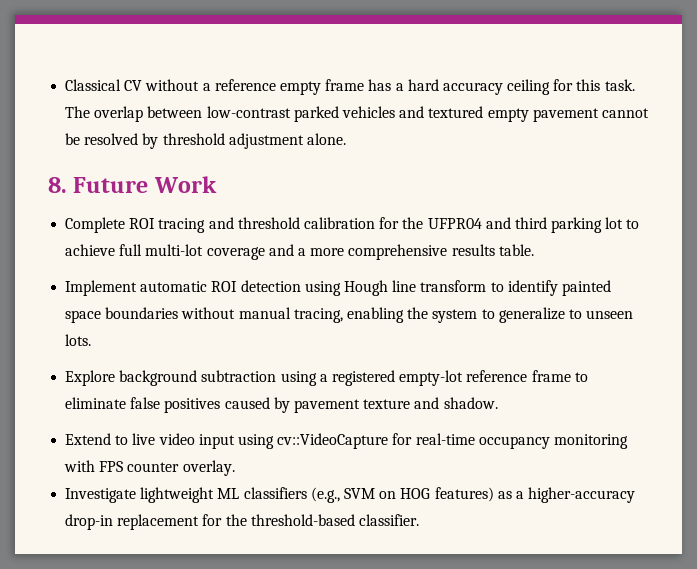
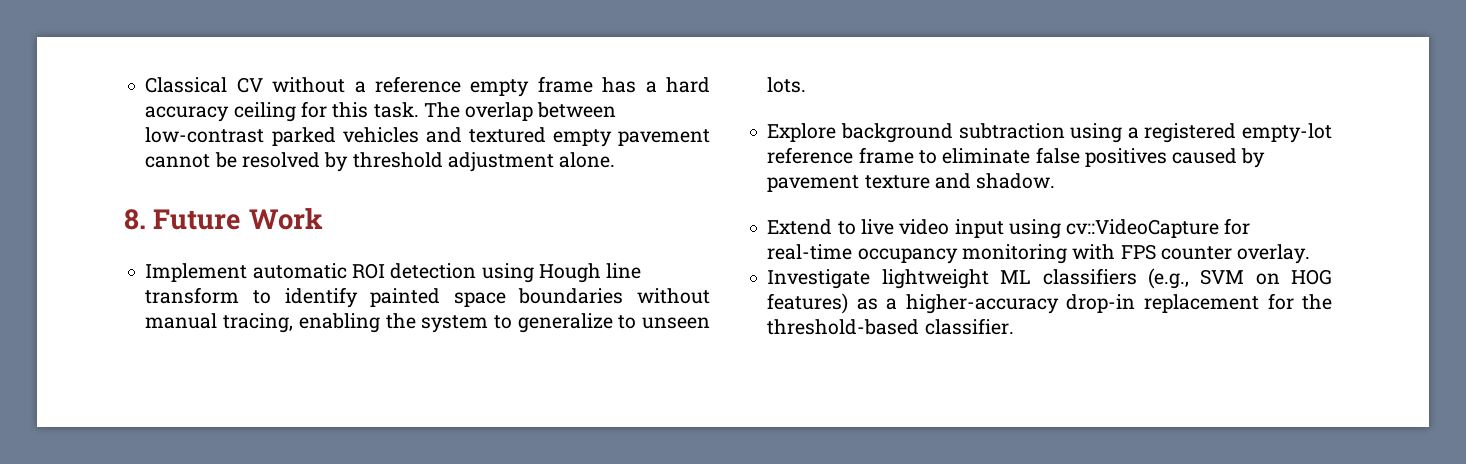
- Complete ROI tracing and threshold calibration for the UFPR04 and third parking lot to achieve full multi-lot coverage and a more comprehensive results table.

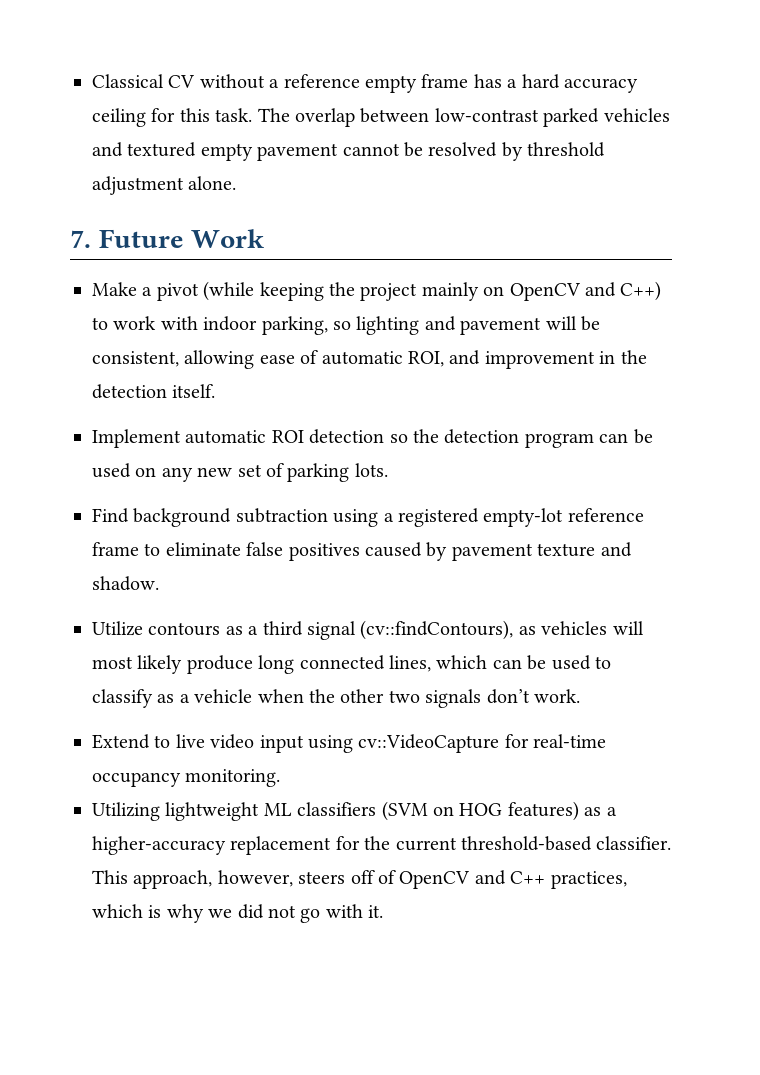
- 8. Future Work
+ 7. Future Work
- Implement automatic ROI detection using Hough line transform to identify painted space boundaries without manual tracing, enabling the system to generalize to unseen lots.
+ Make a pivot (while keeping the project mainly on OpenCV and C++) to work with indoor parking, so lighting and pavement will be consistent, allowing ease of automatic ROI, and improvement in the detection itself.
+ Implement automatic ROI detection so the detection program can be used on any new set of parking lots.
- Explore background subtraction using a registered empty-lot reference frame to eliminate false positives caused by pavement texture and shadow.
+ Find background subtraction using a registered empty-lot reference frame to eliminate false positives caused by pavement texture and shadow.
+ Utilize contours as a third signal (cv::findContours), as vehicles will most likely produce long connected lines, which can be used to classify as a vehicle when the other two signals don’t work.
- Extend to live video input using cv::VideoCapture for real-time occupancy monitoring with FPS counter overlay.
- Investigate lightweight ML classifiers (e.g., SVM on HOG features) as a higher-accuracy drop-in replacement for the threshold-based classifier.
+ Extend to live video input using cv::VideoCapture for real-time occupancy monitoring.
+ Utilizing lightweight ML classifiers (SVM on HOG features) as a higher-accuracy replacement for the current threshold-based classifier.
+ This approach, however, steers off of OpenCV and C++ practices, which is why we did not go with it.

